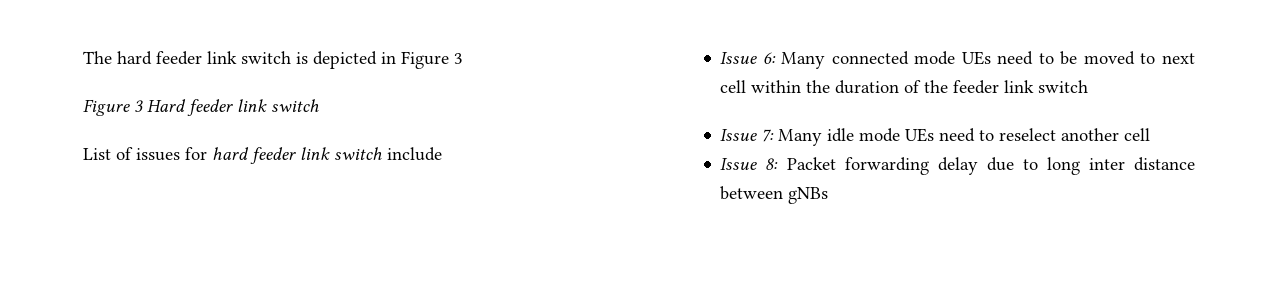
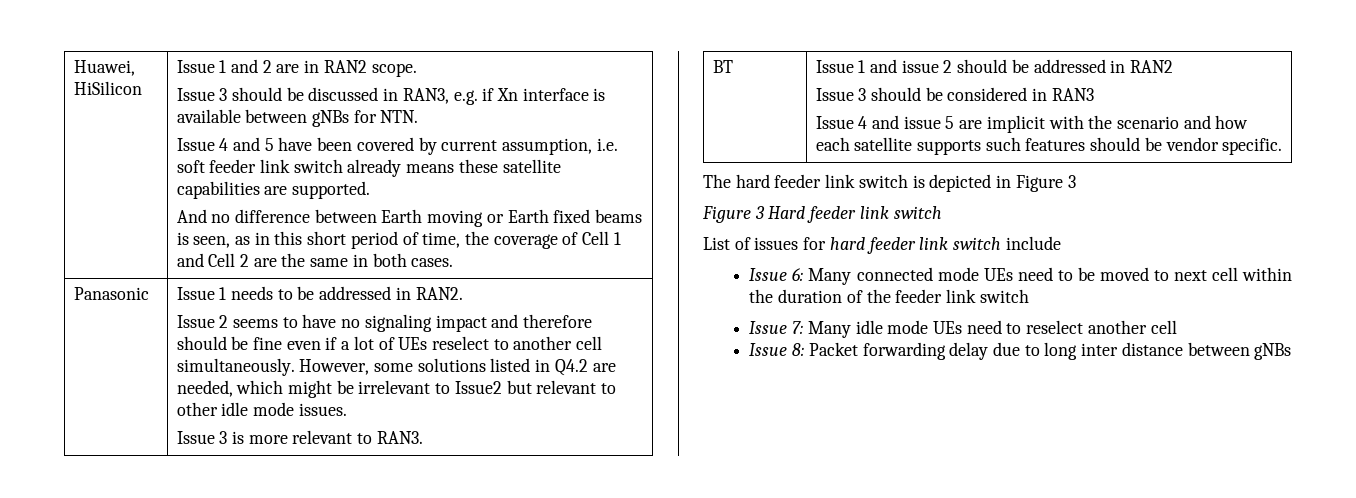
+ Huawei, HiSilicon | Issue 1 and 2 are in RAN2 scope.
+ Issue 3 should be discussed in RAN3, e.g. if Xn interface is available between gNBs for NTN.
+ Issue 4 and 5 have been covered by current assumption, i.e. soft feeder link switch already means these satellite capabilities are supported.
+ And no difference between Earth moving or Earth fixed beams is seen, as in this short period of time, the coverage of Cell 1 and Cell 2 are the same in both cases.
+ Panasonic | Issue 1 needs to be addressed in RAN2.
+ Issue 2 seems to have no signaling impact and therefore should be fine even if a lot of UEs reselect to another cell simultaneously. However, some solutions listed in Q4.2 are needed, which might be irrelevant to Issue2 but relevant to other idle mode issues.
+ Issue 3 is more relevant to RAN3.
+ BT | Issue 1 and issue 2 should be addressed in RAN2
+ Issue 3 should be considered in RAN3
+ Issue 4 and issue 5 are implicit with the scenario and how each satellite supports such features should be vendor specific.

